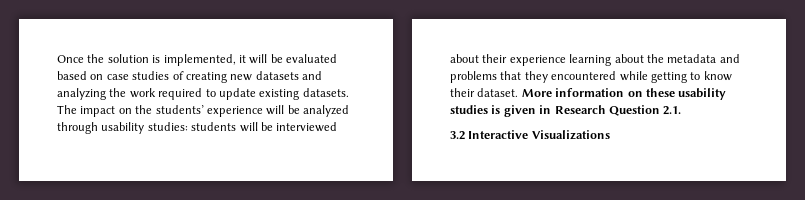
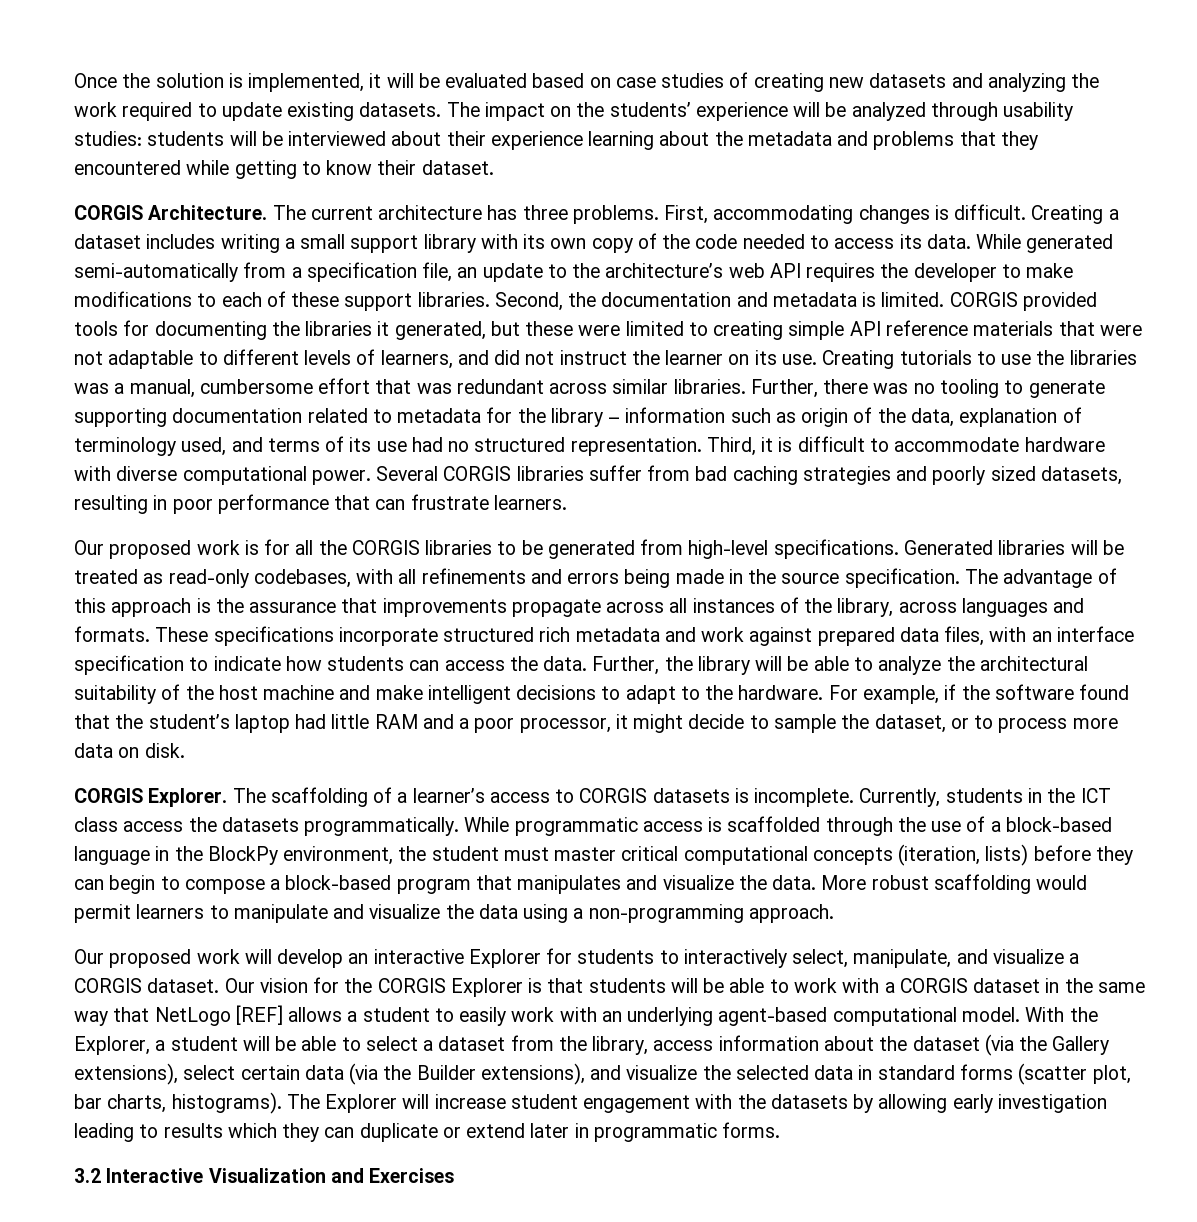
- The impact on the students’ experience will be analyzed through usability studies: students will be interviewed about their experience learning about the metadata and problems that they encountered while getting to know their dataset. More information on these usability studies is given in Research Question 2.1.
+ The impact on the students’ experience will be analyzed through usability studies: students will be interviewed about their experience learning about the metadata and problems that they encountered while getting to know their dataset.
+ CORGIS Architecture. The current architecture has three problems. First, accommodating changes is difficult. Creating a dataset includes writing a small support library with its own copy of the code needed to access its data. While generated semi-automatically from a specification file, an update to the architecture’s web API requires the developer to make modifications to each of these support libraries. Second, the documentation and metadata is limited. CORGIS provided tools for documenting the libraries it generated, but these were limited to creating simple API reference materials that were not adaptable to different levels of learners, and did not instruct the learner on its use. Creating tutorials to use the libraries was a manual, cumbersome effort that was redundant across similar libraries. Further, there was no tooling to generate supporting documentation related to metadata for the library – information such as origin of the data, explanation of terminology used, and terms of its use had no structured representation. Third, it is difficult to accommodate hardware with diverse computational power. Several CORGIS libraries suffer from bad caching strategies and poorly sized datasets, resulting in poor performance that can frustrate learners.
+ Our proposed work is for all the CORGIS libraries to be generated from high-level specifications. Generated libraries will be treated as read-only codebases, with all refinements and errors being made in the source specification. The advantage of this approach is the assurance that improvements propagate across all instances of the library, across languages and formats. These specifications incorporate structured rich metadata and work against prepared data files, with an interface specification to indicate how students can access the data. Further, the library will be able to analyze the architectural suitability of the host machine and make intelligent decisions to adapt to the hardware. For example, if the software found that the student’s laptop had little RAM and a poor processor, it might decide to sample the dataset, or to process more data on disk.
+ CORGIS Explorer. The scaffolding of a learner’s access to CORGIS datasets is incomplete. Currently, students in the ICT class access the datasets programmatically. While programmatic access is scaffolded through the use of a block-based language in the BlockPy environment, the student must master critical computational concepts (iteration, lists) before they can begin to compose a block-based program that manipulates and visualize the data. More robust scaffolding would permit learners to manipulate and visualize the data using a non-programming approach.
+ Our proposed work will develop an interactive Explorer for students to interactively select, manipulate, and visualize a CORGIS dataset. Our vision for the CORGIS Explorer is that students will be able to work with a CORGIS dataset in the same way that NetLogo [REF] allows a student to easily work with an underlying agent-based computational model. With the Explorer, a student will be able to select a dataset from the library, access information about the dataset (via the Gallery extensions), select certain data (via the Builder extensions), and visualize the selected data in standard forms (scatter plot, bar charts, histograms). The Explorer will increase student engagement with the datasets by allowing early investigation leading to results which they can duplicate or extend later in programmatic forms.
- 3.2 Interactive Visualizations
+ 3.2 Interactive Visualization and Exercises

